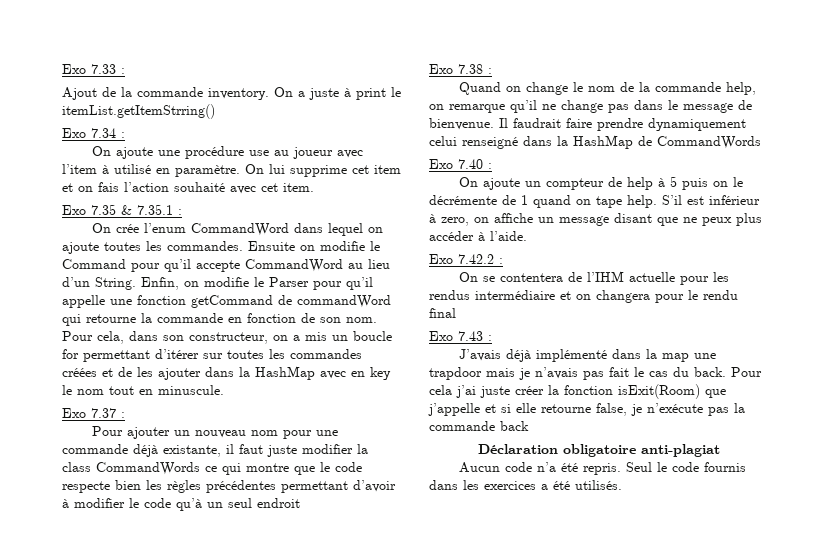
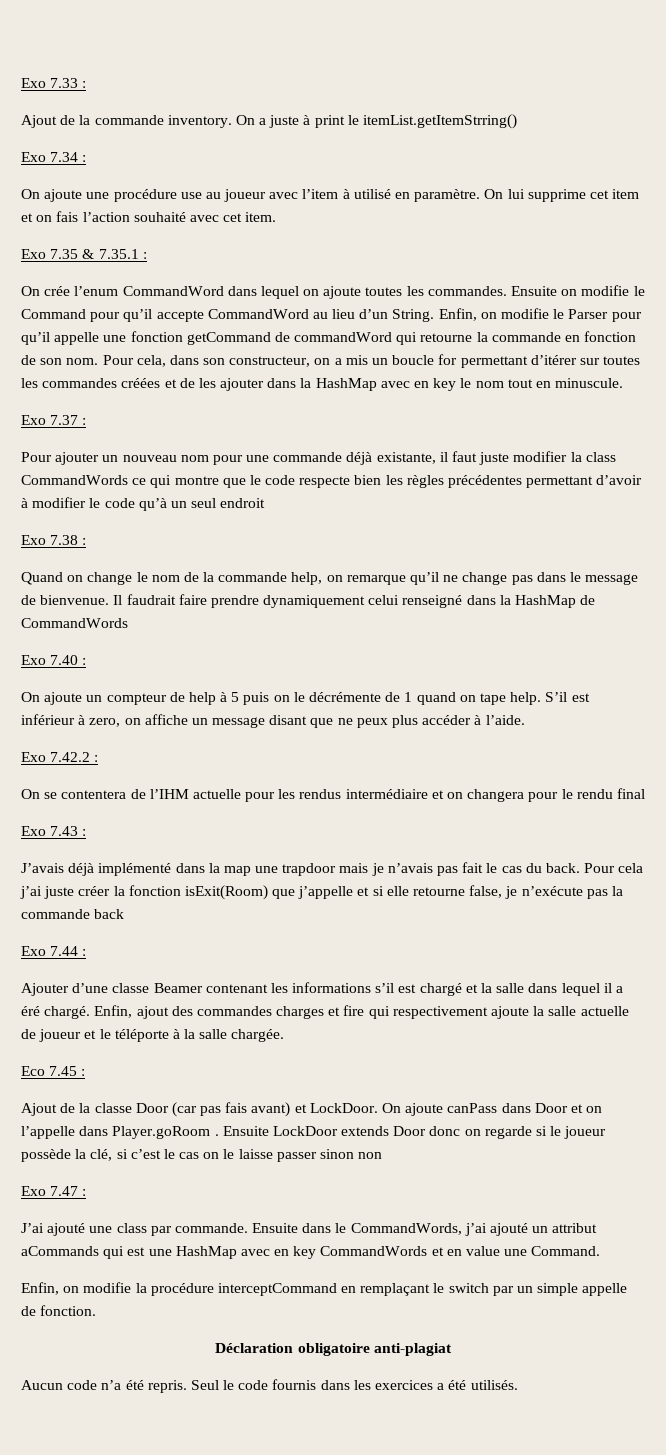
+ Exo 7.44 :
+ Ajouter d’une classe Beamer contenant les informations s’il est chargé et la salle dans lequel il a éré chargé. Enfin, ajout des commandes charges et fire qui respectivement ajoute la salle actuelle de joueur et le téléporte à la salle chargée.
+ Eco 7.45 :
+ Ajout de la classe Door (car pas fais avant) et LockDoor. On ajoute canPass dans Door et on l’appelle dans Player.goRoom . Ensuite LockDoor extends Door donc on regarde si le joueur possède la clé, si c’est le cas on le laisse passer sinon non
+ Exo 7.47 :
+ J’ai ajouté une class par commande. Ensuite dans le CommandWords, j’ai ajouté un attribut aCommands qui est une HashMap avec en key CommandWords et en value une Command.
+ Enfin, on modifie la procédure interceptCommand en remplaçant le switch par un simple appelle de fonction.

